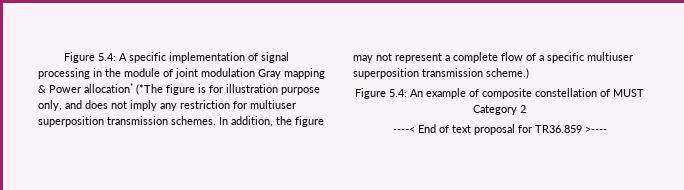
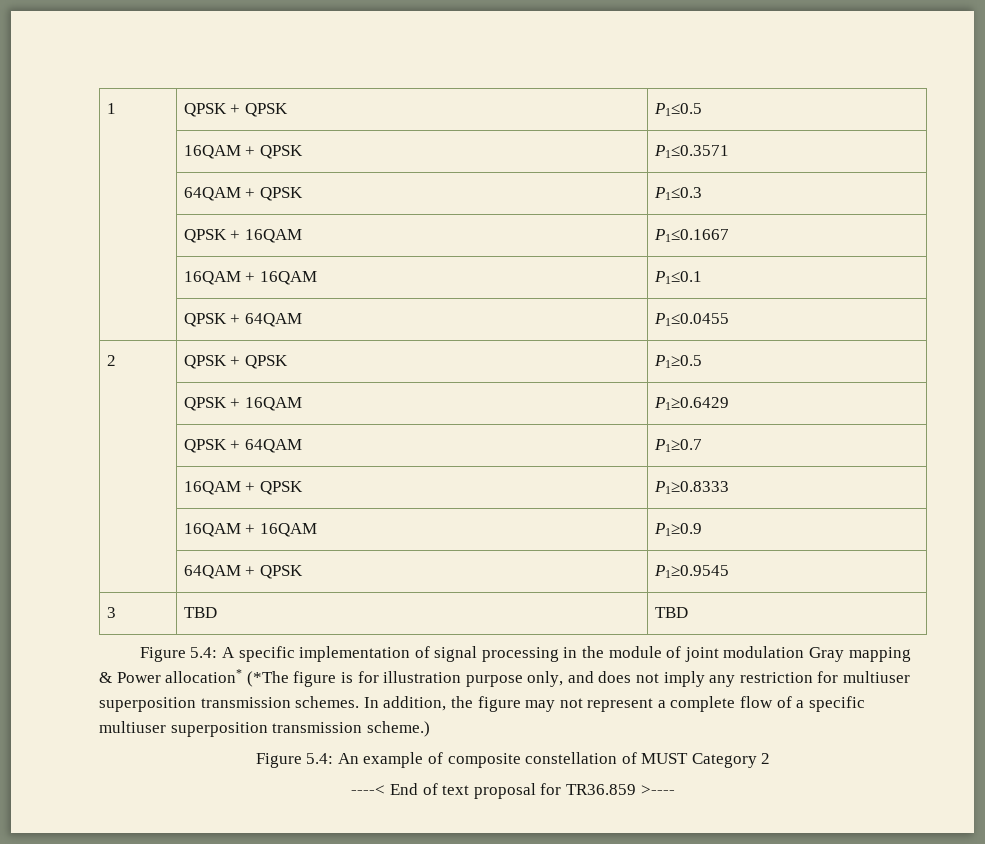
+ 1 | QPSK + QPSK | P1≤0.5
+ | 16QAM + QPSK | P1≤0.3571
+ | 64QAM + QPSK | P1≤0.3
+ | QPSK + 16QAM | P1≤0.1667
+ | 16QAM + 16QAM | P1≤0.1
+ | QPSK + 64QAM | P1≤0.0455
+ 2 | QPSK + QPSK | P1≥0.5
+ | QPSK + 16QAM | P1≥0.6429
+ | QPSK + 64QAM | P1≥0.7
+ | 16QAM + QPSK | P1≥0.8333
+ | 16QAM + 16QAM | P1≥0.9
+ | 64QAM + QPSK | P1≥0.9545
+ 3 | TBD | TBD

